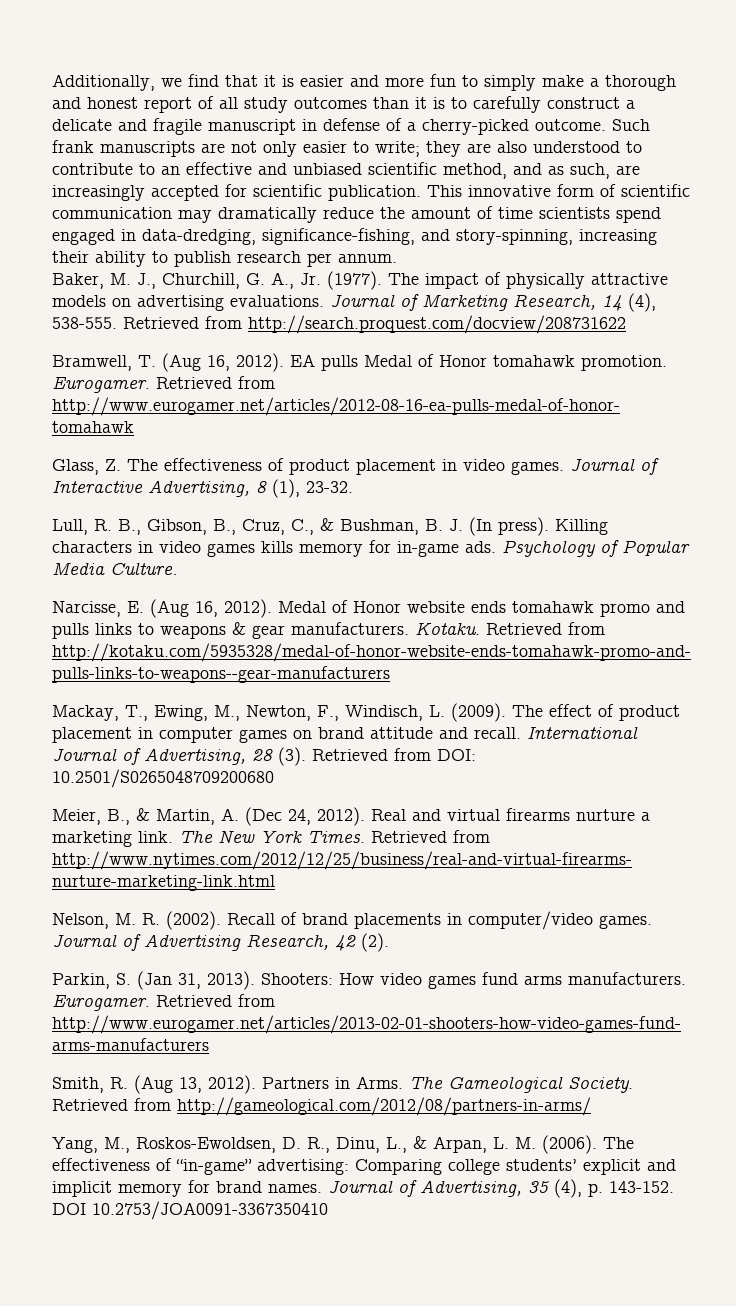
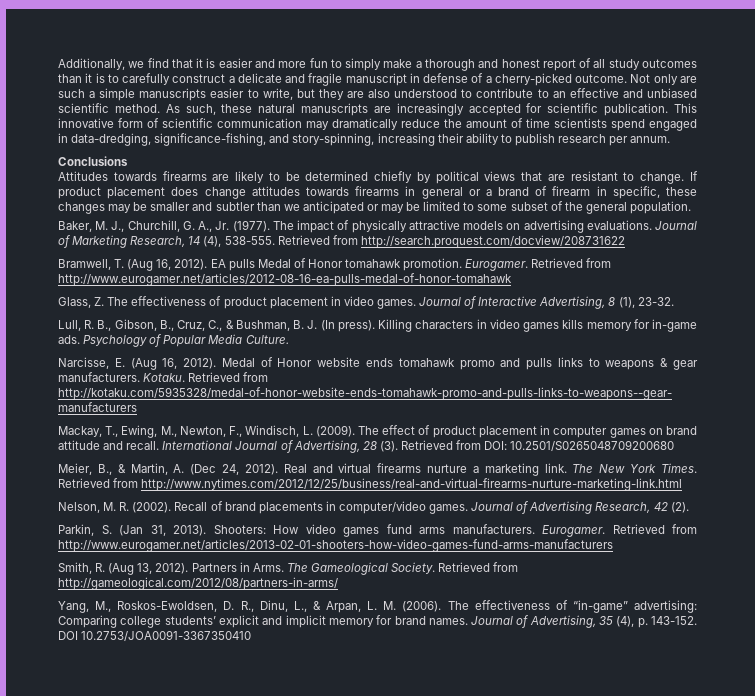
- Such frank manuscripts are not only easier to write; they are also understood to contribute to an effective and unbiased scientific method, and as such, are increasingly accepted for scientific publication.
+ Not only are such a simple manuscripts easier to write, but they are also understood to contribute to an effective and unbiased scientific method. As such, these natural manuscripts are increasingly accepted for scientific publication.
+ Conclusions
+ Attitudes towards firearms are likely to be determined chiefly by political views that are resistant to change. If product placement does change attitudes towards firearms in general or a brand of firearm in specific, these changes may be smaller and subtler than we anticipated or may be limited to some subset of the general population.

